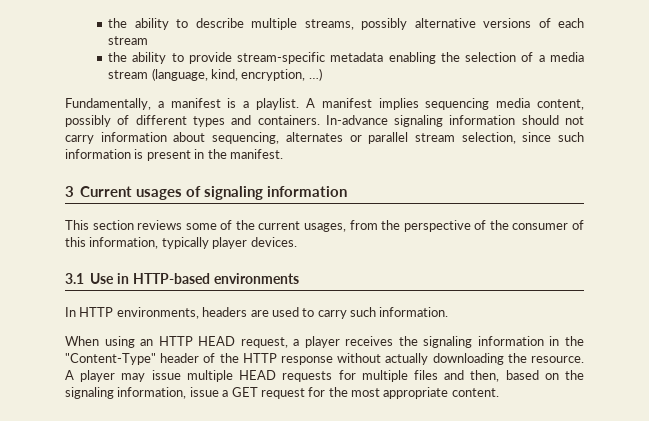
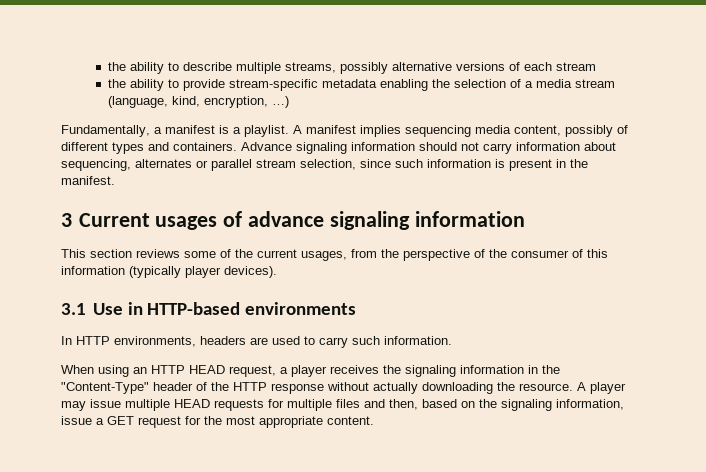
- In-advance signaling information should not carry information about sequencing, alternates or parallel stream selection, since such information is present in the manifest.
+ Advance signaling information should not carry information about sequencing, alternates or parallel stream selection, since such information is present in the manifest.
- 3 Current usages of signaling information
+ 3 Current usages of advance signaling information
- This section reviews some of the current usages, from the perspective of the consumer of this information, typically player devices.
+ This section reviews some of the current usages, from the perspective of the consumer of this information (typically player devices).

